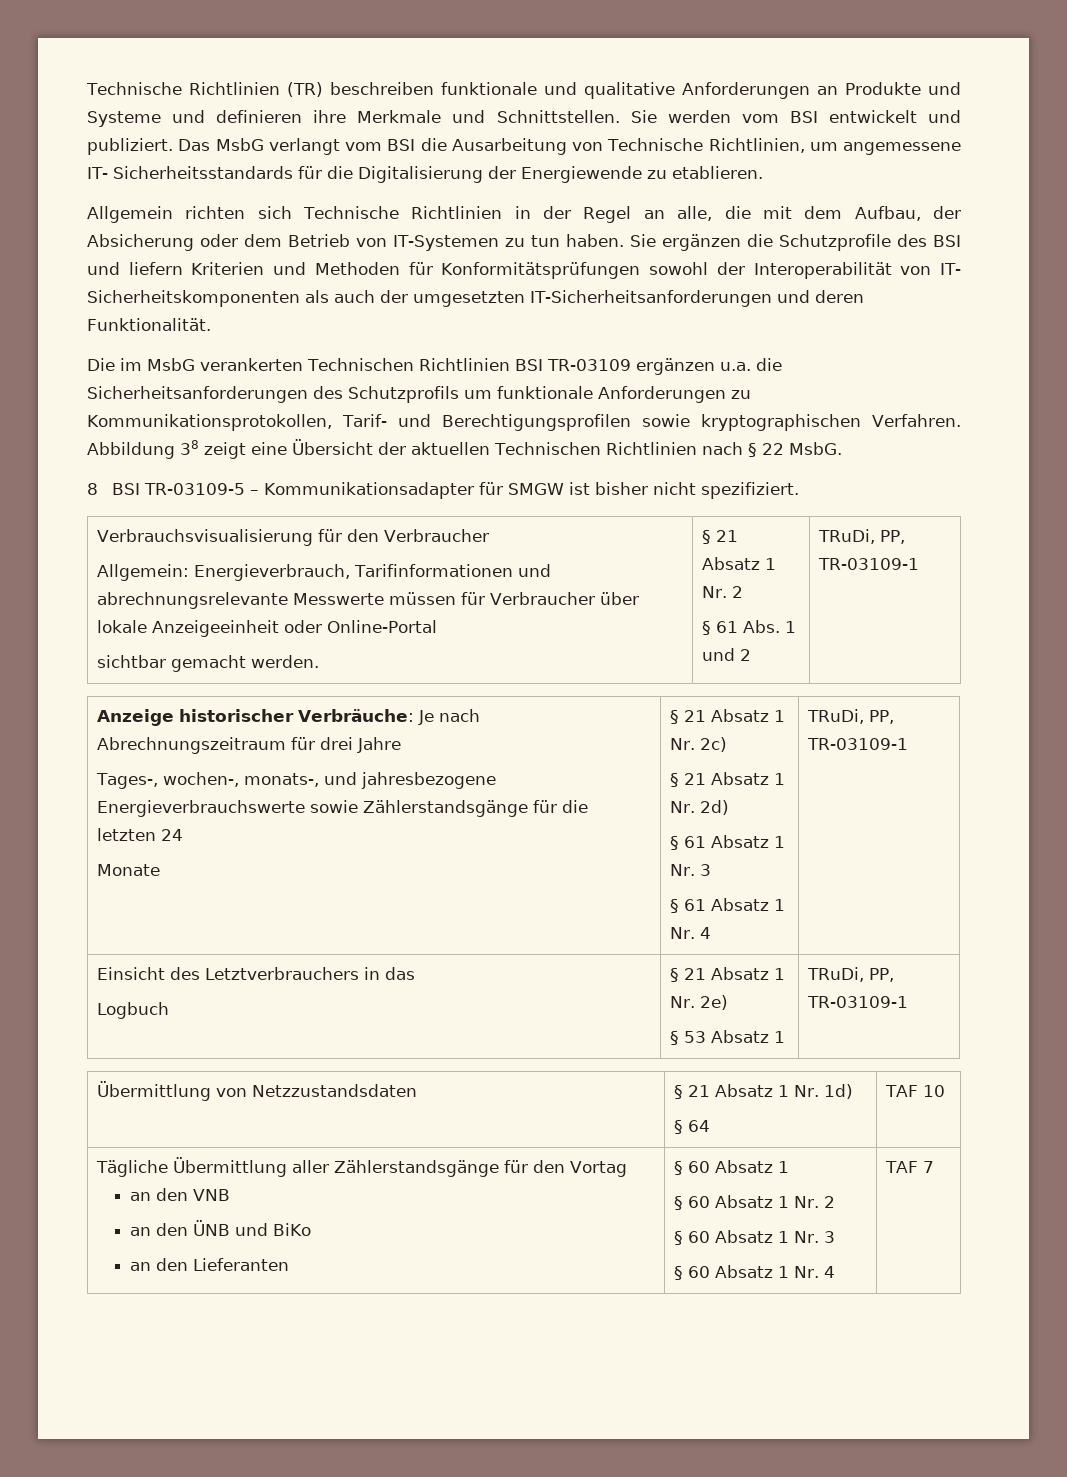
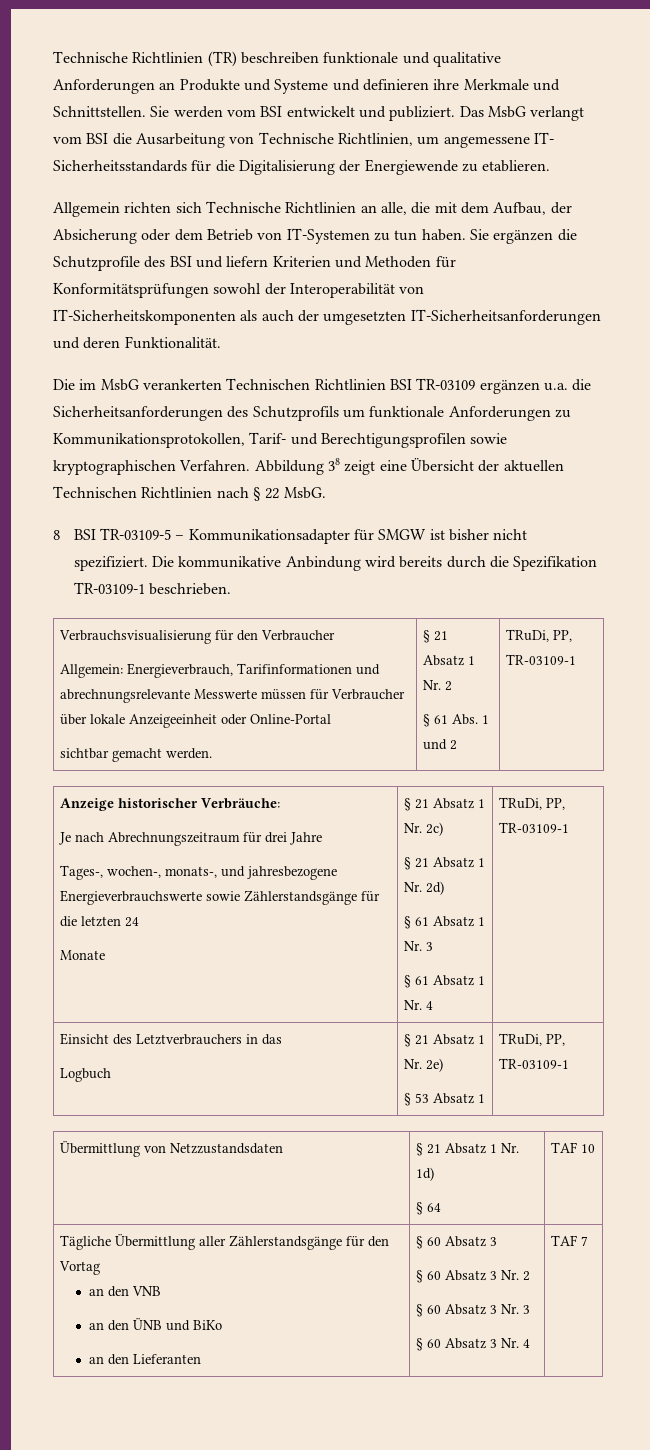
- Allgemein richten sich Technische Richtlinien in der Regel an alle, die mit dem Aufbau, der Absicherung oder dem Betrieb von IT-Systemen zu tun haben.
+ Allgemein richten sich Technische Richtlinien an alle, die mit dem Aufbau, der Absicherung oder dem Betrieb von IT-Systemen zu tun haben.
- Sie ergänzen die Schutzprofile des BSI und liefern Kriterien und Methoden für Konformitätsprüfungen sowohl der Interoperabilität von IT- Sicherheitskomponenten als auch der umgesetzten IT-Sicherheitsanforderungen und deren Funktionalität.
+ Sie ergänzen die Schutzprofile des BSI und liefern Kriterien und Methoden für Konformitätsprüfungen sowohl der Interoperabilität von IT-Sicherheitskomponenten als auch der umgesetzten IT-Sicherheitsanforderungen und deren Funktionalität.
+ Die kommunikative Anbindung wird bereits durch die Spezifikation TR-03109-1 beschrieben.
- Anzeige historischer Verbräuche: Je nach Abrechnungszeitraum für drei Jahre
+ Anzeige historischer Verbräuche:
+ Je nach Abrechnungszeitraum für drei Jahre
- an den Lieferanten | § 60 Absatz 1
- § 60 Absatz 1 Nr. 2
+ an den Lieferanten | § 60 Absatz 3
+ § 60 Absatz 3 Nr. 2
- § 60 Absatz 1 Nr. 3
+ § 60 Absatz 3 Nr. 3
- § 60 Absatz 1 Nr. 4
+ § 60 Absatz 3 Nr. 4

